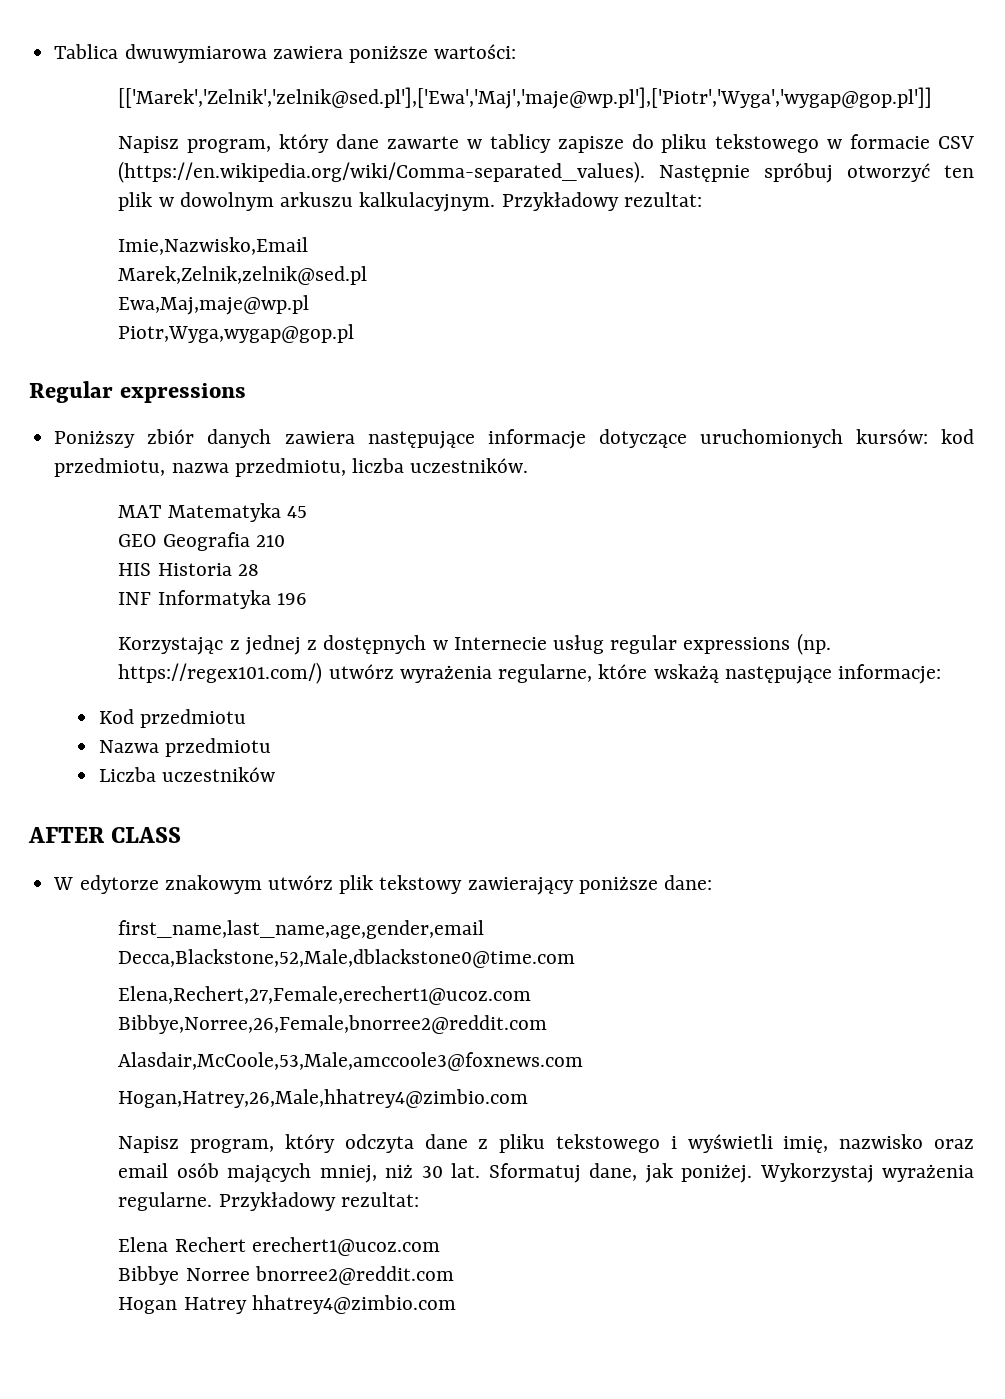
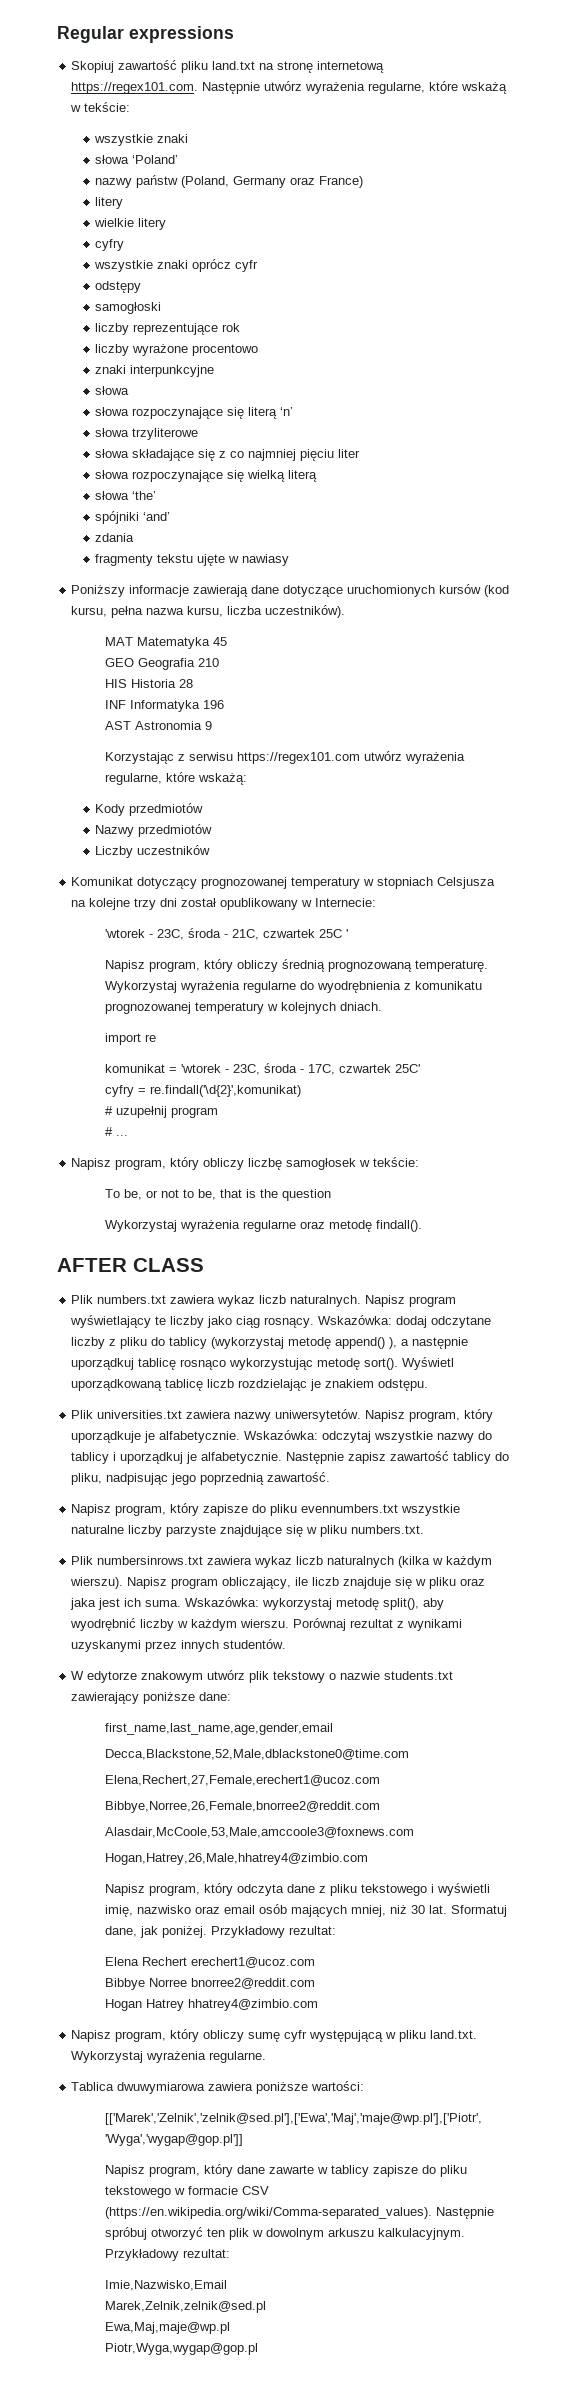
+ Regular expressions
+ Skopiuj zawartość pliku land.txt na stronę internetową https://regex101.com. Następnie utwórz wyrażenia regularne, które wskażą w tekście:
+ wszystkie znaki
+ słowa ‘Poland’
+ nazwy państw (Poland, Germany oraz France)
+ litery
+ wielkie litery
+ cyfry
+ wszystkie znaki oprócz cyfr
+ odstępy
+ samogłoski
+ liczby reprezentujące rok
+ liczby wyrażone procentowo
+ znaki interpunkcyjne
+ słowa
+ słowa rozpoczynające się literą ‘n’
+ słowa trzyliterowe
+ słowa składające się z co najmniej pięciu liter
+ słowa rozpoczynające się wielką literą
+ słowa ‘the’
+ spójniki ‘and’
+ zdania
+ fragmenty tekstu ujęte w nawiasy
+ Poniższy informacje zawierają dane dotyczące uruchomionych kursów (kod kursu, pełna nazwa kursu, liczba uczestników).
+ MAT Matematyka 45
+ GEO Geografia 210
+ HIS Historia 28
+ INF Informatyka 196
+ AST Astronomia 9
+ Korzystając z serwisu https://regex101.com utwórz wyrażenia regularne, które wskażą:
+ Kody przedmiotów
+ Nazwy przedmiotów
+ Liczby uczestników
+ Komunikat dotyczący prognozowanej temperatury w stopniach Celsjusza na kolejne trzy dni został opublikowany w Internecie:
+ 'wtorek - 23C, środa - 21C, czwartek 25C '
+ Napisz program, który obliczy średnią prognozowaną temperaturę. Wykorzystaj wyrażenia regularne do wyodrębnienia z komunikatu prognozowanej temperatury w kolejnych dniach.
+ import re
+ komunikat = 'wtorek - 23C, środa - 17C, czwartek 25C'
+ cyfry = re.findall('\d{2}',komunikat)
+ # uzupełnij program
+ # ...
+ Napisz program, który obliczy liczbę samogłosek w tekście:
+ To be, or not to be, that is the question
+ Wykorzystaj wyrażenia regularne oraz metodę findall().
+ AFTER CLASS
+ Plik numbers.txt zawiera wykaz liczb naturalnych. Napisz program wyświetlający te liczby jako ciąg rosnący. Wskazówka: dodaj odczytane liczby z pliku do tablicy (wykorzystaj metodę append() ), a następnie uporządkuj tablicę rosnąco wykorzystując metodę sort(). Wyświetl uporządkowaną tablicę liczb rozdzielając je znakiem odstępu.
+ Plik universities.txt zawiera nazwy uniwersytetów. Napisz program, który uporządkuje je alfabetycznie. Wskazówka: odczytaj wszystkie nazwy do tablicy i uporządkuj je alfabetycznie. Następnie zapisz zawartość tablicy do pliku, nadpisując jego poprzednią zawartość.
+ Napisz program, który zapisze do pliku evennumbers.txt wszystkie naturalne liczby parzyste znajdujące się w pliku numbers.txt.
+ Plik numbersinrows.txt zawiera wykaz liczb naturalnych (kilka w każdym wierszu). Napisz program obliczający, ile liczb znajduje się w pliku oraz jaka jest ich suma. Wskazówka: wykorzystaj metodę split(), aby wyodrębnić liczby w każdym wierszu. Porównaj rezultat z wynikami uzyskanymi przez innych studentów.
+ W edytorze znakowym utwórz plik tekstowy o nazwie students.txt zawierający poniższe dane:
+ first_name,last_name,age,gender,email
+ Decca,Blackstone,52,Male,dblackstone0@time.com
+ Elena,Rechert,27,Female,erechert1@ucoz.com
+ Bibbye,Norree,26,Female,bnorree2@reddit.com
+ Alasdair,McCoole,53,Male,amccoole3@foxnews.com
+ Hogan,Hatrey,26,Male,hhatrey4@zimbio.com
+ Napisz program, który odczyta dane z pliku tekstowego i wyświetli imię, nazwisko oraz email osób mających mniej, niż 30 lat. Sformatuj dane, jak poniżej. Przykładowy rezultat:
+ Elena Rechert erechert1@ucoz.com
+ Bibbye Norree bnorree2@reddit.com
+ Hogan Hatrey hhatrey4@zimbio.com
+ Napisz program, który obliczy sumę cyfr występującą w pliku land.txt. Wykorzystaj wyrażenia regularne.
- Regular expressions
- Poniższy zbiór danych zawiera następujące informacje dotyczące uruchomionych kursów: kod przedmiotu, nazwa przedmiotu, liczba uczestników.
- MAT Matematyka 45
- GEO Geografia 210
- HIS Historia 28
- INF Informatyka 196
- Korzystając z jednej z dostępnych w Internecie usług regular expressions (np. https://regex101.com/) utwórz wyrażenia regularne, które wskażą następujące informacje:
- Kod przedmiotu
- Nazwa przedmiotu
- Liczba uczestników
- AFTER CLASS
- W edytorze znakowym utwórz plik tekstowy zawierający poniższe dane:
- first_name,last_name,age,gender,email
- Decca,Blackstone,52,Male,dblackstone0@time.com
- Elena,Rechert,27,Female,erechert1@ucoz.com
- Bibbye,Norree,26,Female,bnorree2@reddit.com
- Alasdair,McCoole,53,Male,amccoole3@foxnews.com
- Hogan,Hatrey,26,Male,hhatrey4@zimbio.com
- Napisz program, który odczyta dane z pliku tekstowego i wyświetli imię, nazwisko oraz email osób mających mniej, niż 30 lat. Sformatuj dane, jak poniżej. Wykorzystaj wyrażenia regularne. Przykładowy rezultat:
- Elena Rechert erechert1@ucoz.com
- Bibbye Norree bnorree2@reddit.com
- Hogan Hatrey hhatrey4@zimbio.com

